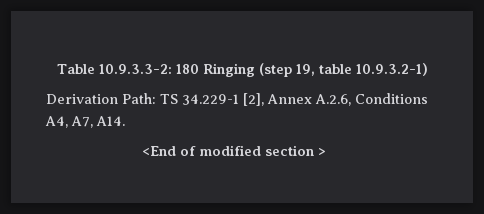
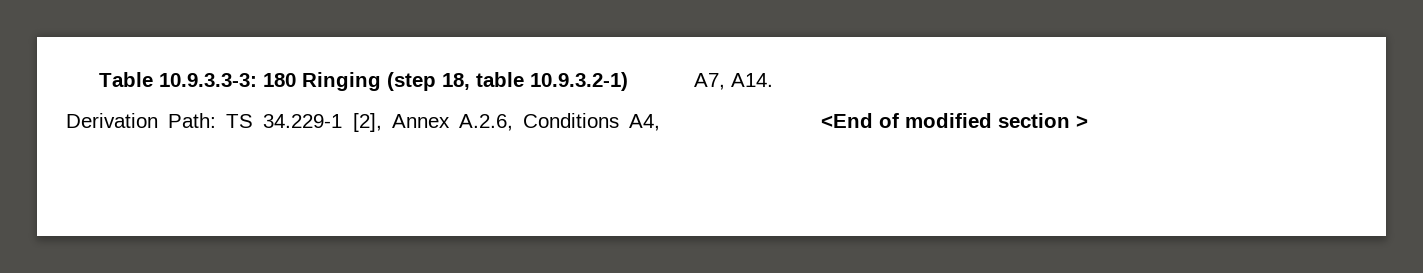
- Table 10.9.3.3-2: 180 Ringing (step 19, table 10.9.3.2-1)
+ Table 10.9.3.3-3: 180 Ringing (step 18, table 10.9.3.2-1)

